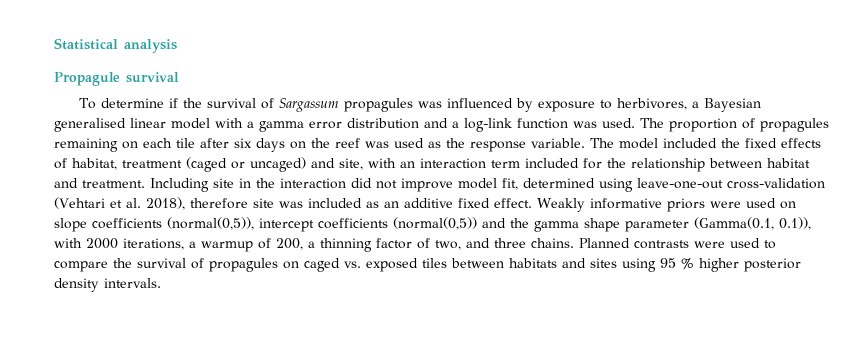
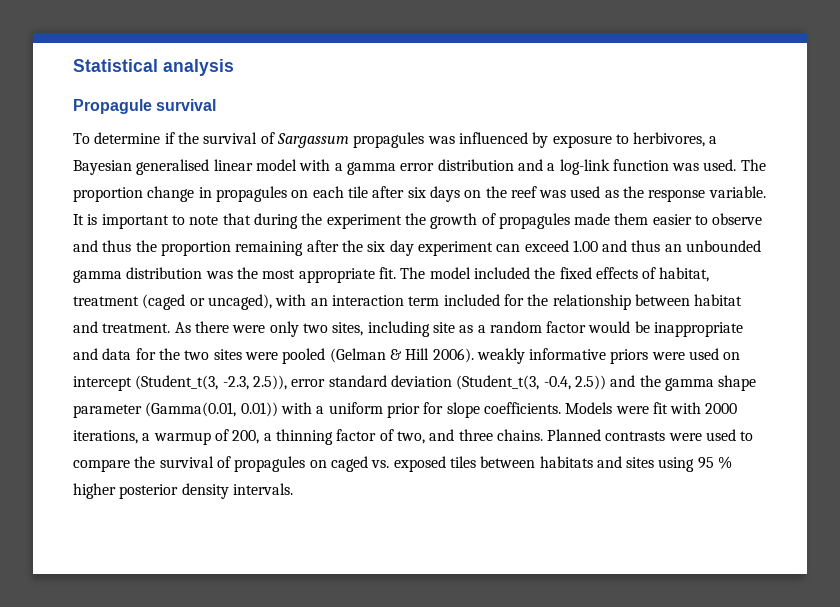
- The proportion of propagules remaining on each tile after six days on the reef was used as the response variable.
+ The proportion change in propagules on each tile after six days on the reef was used as the response variable.
+ It is important to note that during the experiment the growth of propagules made them easier to observe and thus the proportion remaining after the six day experiment can exceed 1.00 and thus an unbounded gamma distribution was the most appropriate fit.
- The model included the fixed effects of habitat, treatment (caged or uncaged) and site, with an interaction term included for the relationship between habitat and treatment.
+ The model included the fixed effects of habitat, treatment (caged or uncaged), with an interaction term included for the relationship between habitat and treatment.
- Including site in the interaction did not improve model fit, determined using leave-one-out cross-validation (Vehtari et al. 2018), therefore site was included as an additive fixed effect. Weakly informative priors were used on slope coefficients (normal(0,5)), intercept coefficients (normal(0,5)) and the gamma shape parameter (Gamma(0.1, 0.1)), with 2000 iterations, a warmup of 200, a thinning factor of two, and three chains.
+ As there were only two sites, including site as a random factor would be inappropriate and data for the two sites were pooled (Gelman & Hill 2006). weakly informative priors were used on intercept (Student_t(3, -2.3, 2.5)), error standard deviation (Student_t(3, -0.4, 2.5)) and the gamma shape parameter (Gamma(0.01, 0.01)) with a uniform prior for slope coefficients. Models were fit with 2000 iterations, a warmup of 200, a thinning factor of two, and three chains.

